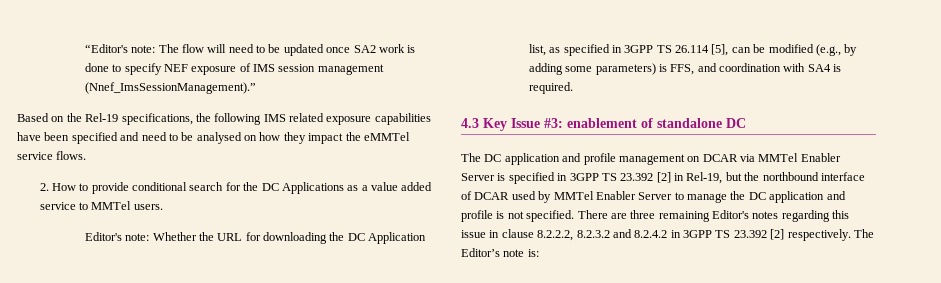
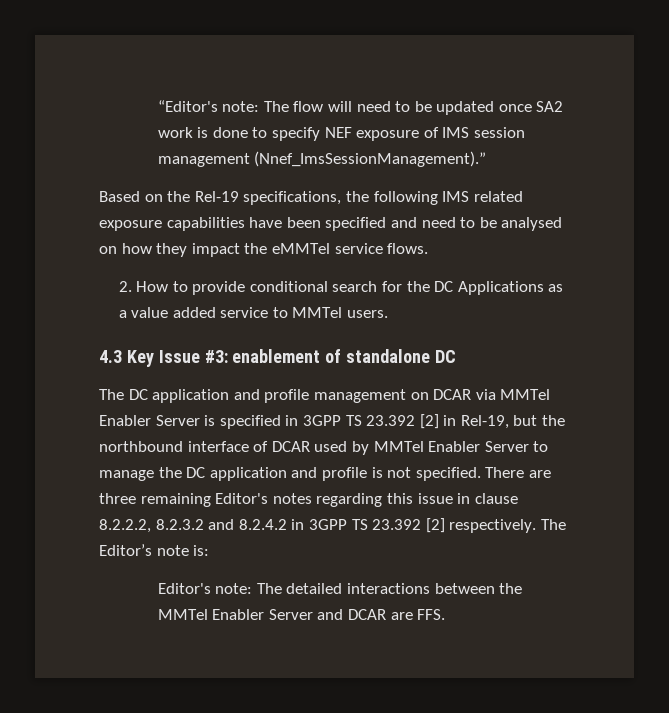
- Editor's note: Whether the URL for downloading the DC Application list, as specified in 3GPP TS 26.114 [5], can be modified (e.g., by adding some parameters) is FFS, and coordination with SA4 is required.
+ Editor's note: The detailed interactions between the MMTel Enabler Server and DCAR are FFS.

